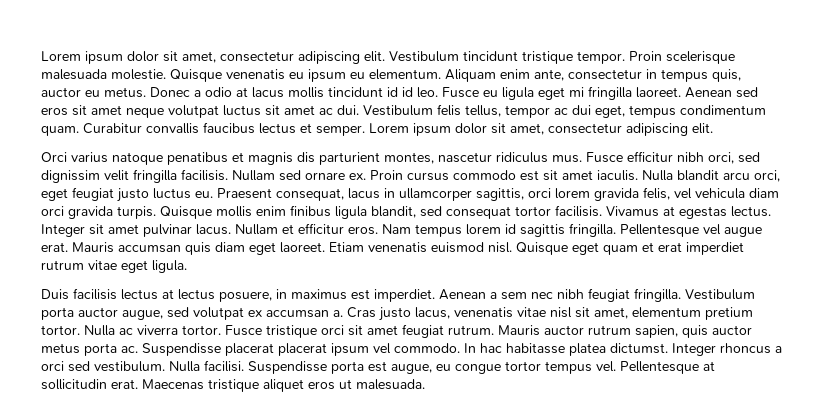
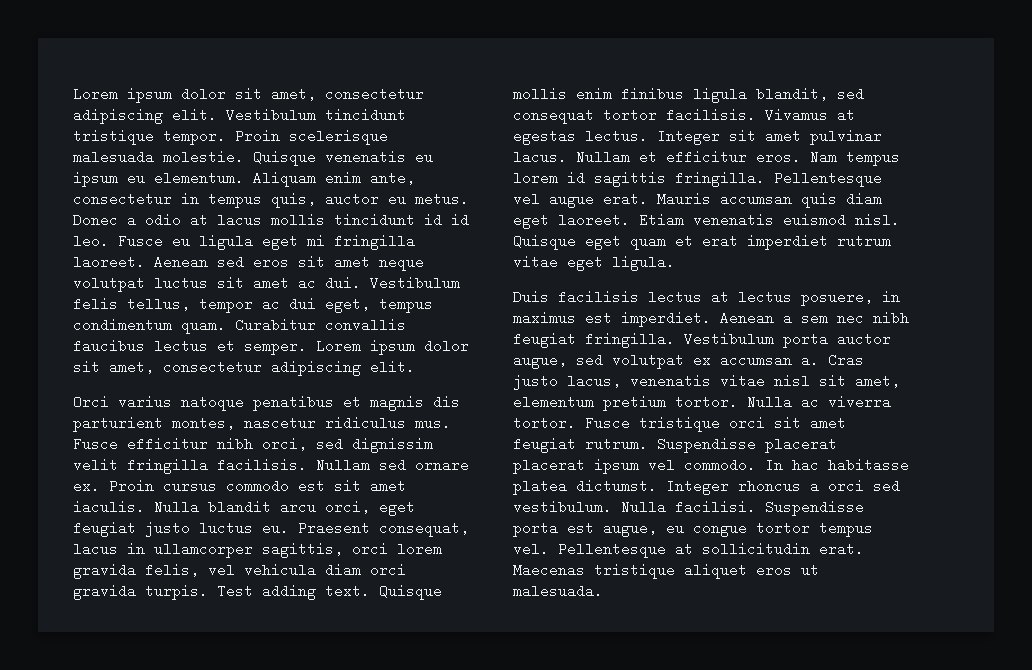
+ Test adding text.
- Mauris auctor rutrum sapien, quis auctor metus porta ac.

